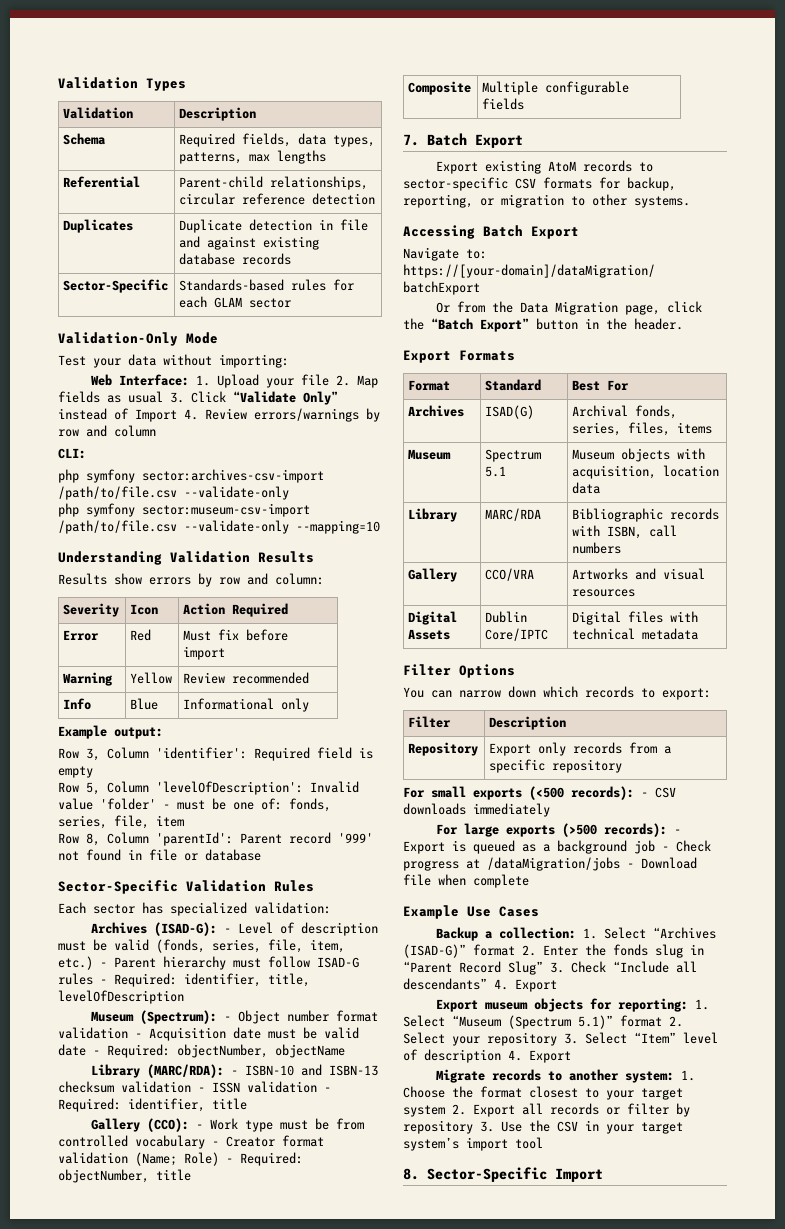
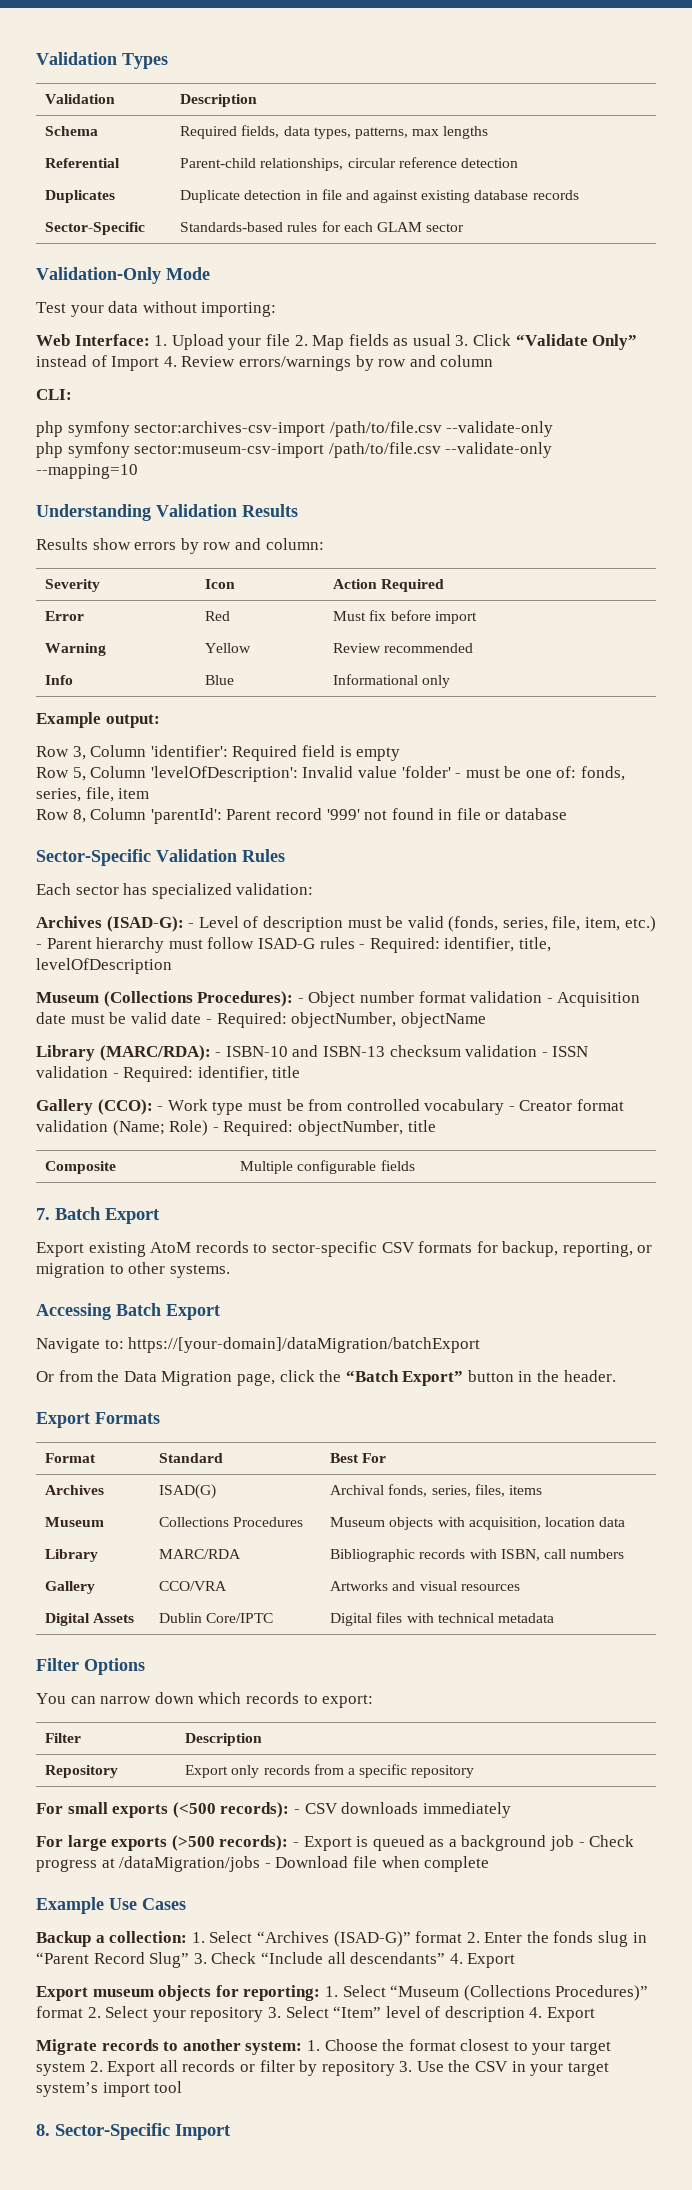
- Museum (Spectrum): - Object number format validation - Acquisition date must be valid date - Required: objectNumber, objectName
+ Museum (Collections Procedures): - Object number format validation - Acquisition date must be valid date - Required: objectNumber, objectName
- Museum | Spectrum 5.1 | Museum objects with acquisition, location data
+ Museum | Collections Procedures | Museum objects with acquisition, location data
- Export museum objects for reporting: 1. Select “Museum (Spectrum 5.1)” format 2. Select your repository 3. Select “Item” level of description 4. Export
+ Export museum objects for reporting: 1. Select “Museum (Collections Procedures)” format 2. Select your repository 3. Select “Item” level of description 4. Export

